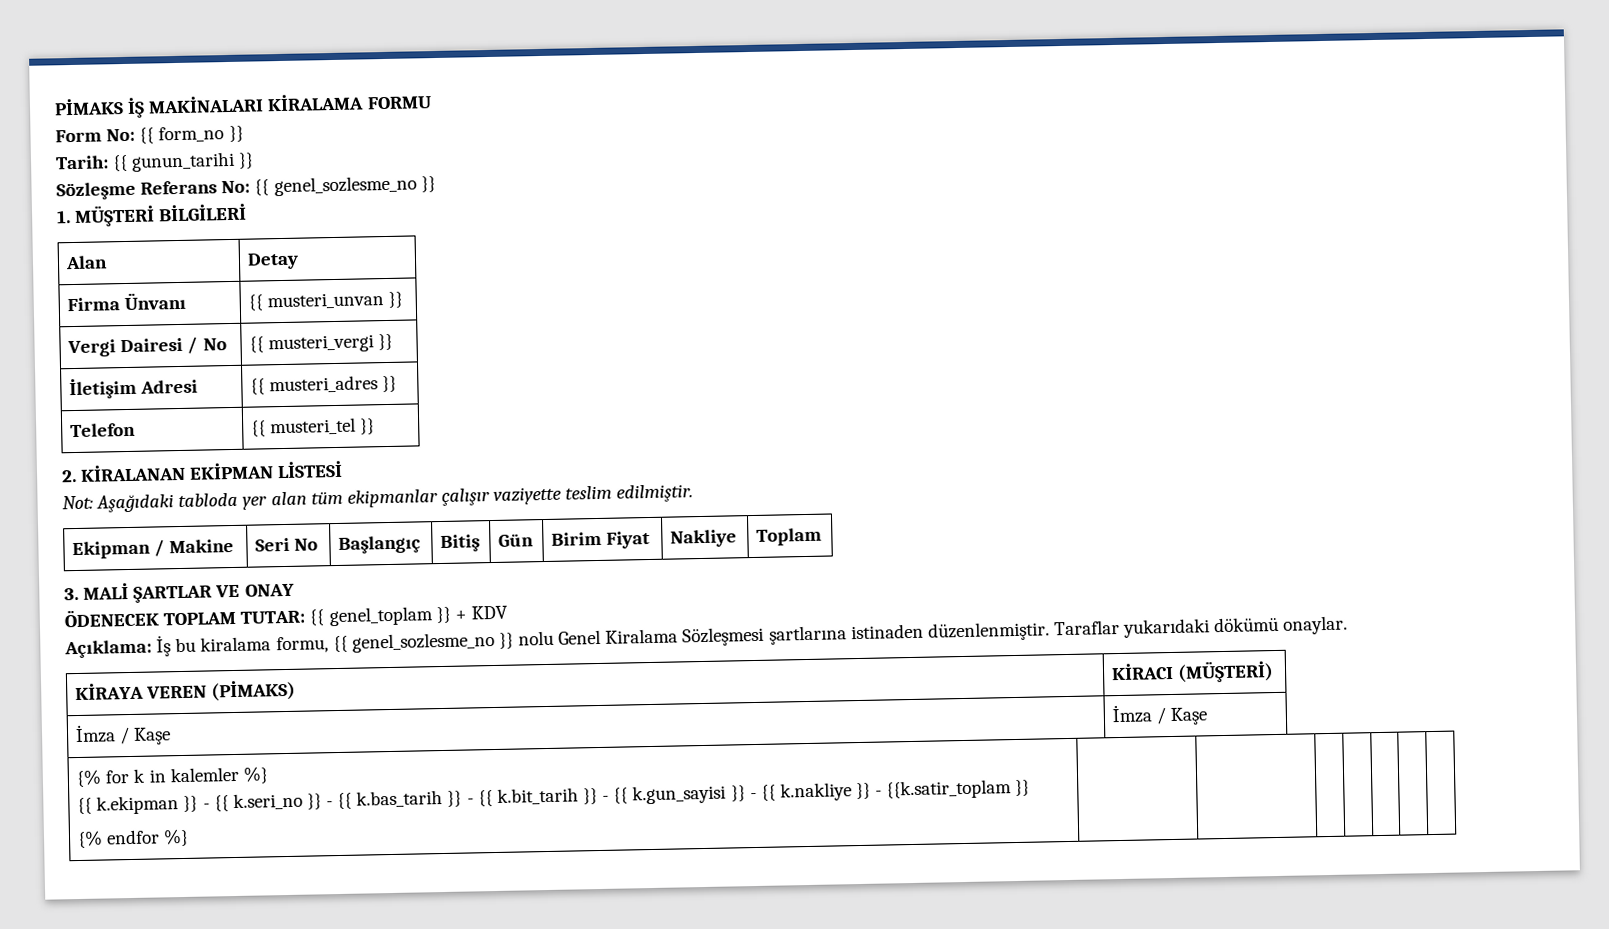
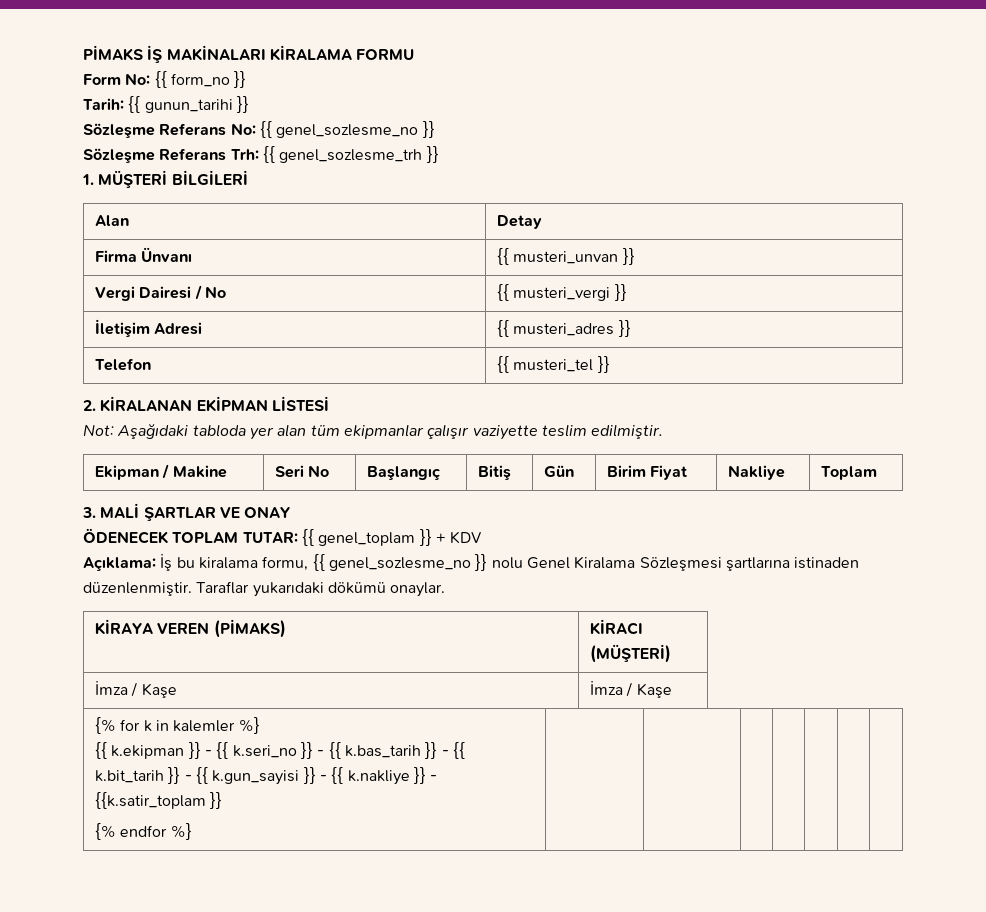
+ Sözleşme Referans Trh: {{ genel_sozlesme_trh }}

